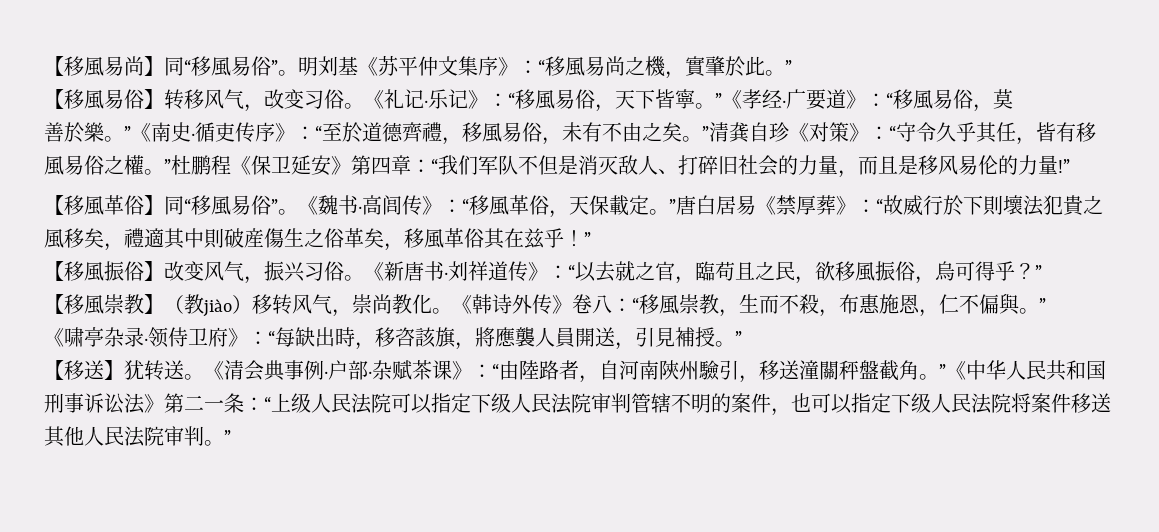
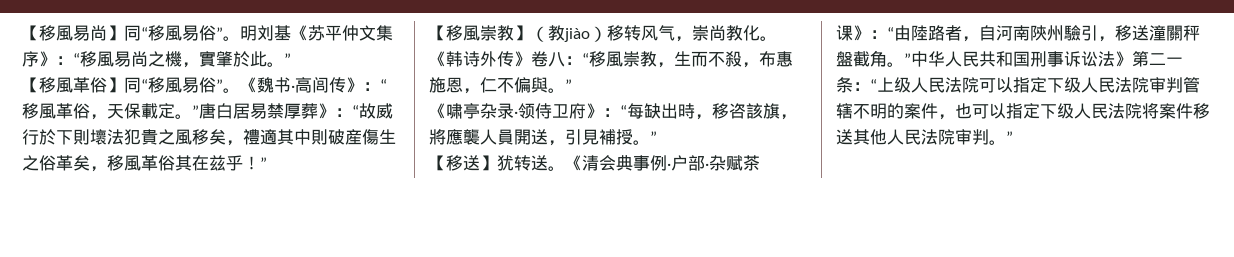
- 【移風易俗】转移风气，改变习俗。《礼记·乐记》：“移風易俗，天下皆寧。”《孝经·广要道》：“移風易俗，莫
- 善於樂。”《南史·循吏传序》：“至於道德齊禮，移風易俗，未有不由之矣。”清龚自珍《对策》：“守令久乎其任，皆有移風易俗之權。”杜鹏程《保卫延安》第四章：“我们军队不但是消灭敌人、打碎旧社会的力量，而且是移风易伦的力量!”
- 《魏书·高闾传》：“移風革俗，天保載定。”唐白居易《禁厚葬》：“故威行於下則壞法犯貴之風移矣，禮適其中則破産傷生之俗革矣，移風革俗其在兹乎！”
+ 《魏书·高闾传》：“移風革俗，天保載定。”唐白居易禁厚葬》：“故威行於下則壞法犯貴之風移矣，禮適其中則破産傷生之俗革矣，移風革俗其在兹乎！”
- 【移風振俗】改变风气，振兴习俗。《新唐书·刘祥道传》：“以去就之官，臨苟且之民，欲移風振俗，烏可得乎？”
- 《清会典事例·户部·杂赋茶课》：“由陸路者，自河南陝州驗引，移送潼關秤盤截角。”《中华人民共和国刑事诉讼法》第二一条：“上级人民法院可以指定下级人民法院审判管辖不明的案件，也可以指定下级人民法院将案件移送其他人民法院审判。”
+ 《清会典事例·户部·杂赋茶课》：“由陸路者，自河南陝州驗引，移送潼關秤盤截角。”中华人民共和国刑事诉讼法》第二一条：“上级人民法院可以指定下级人民法院审判管辖不明的案件，也可以指定下级人民法院将案件移送其他人民法院审判。”

